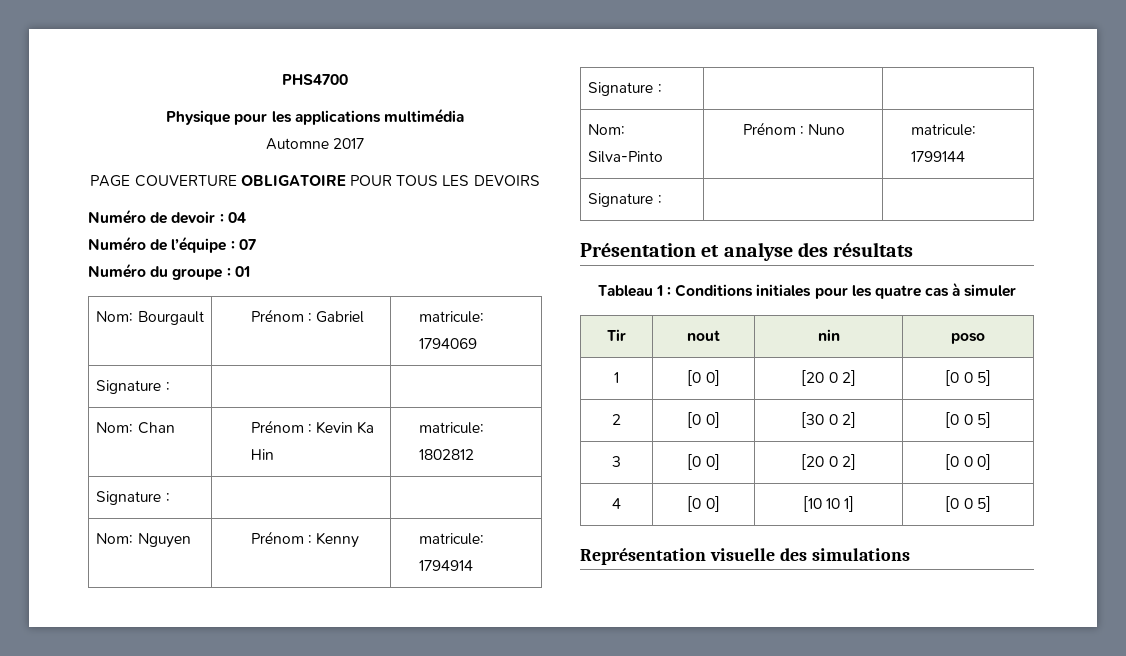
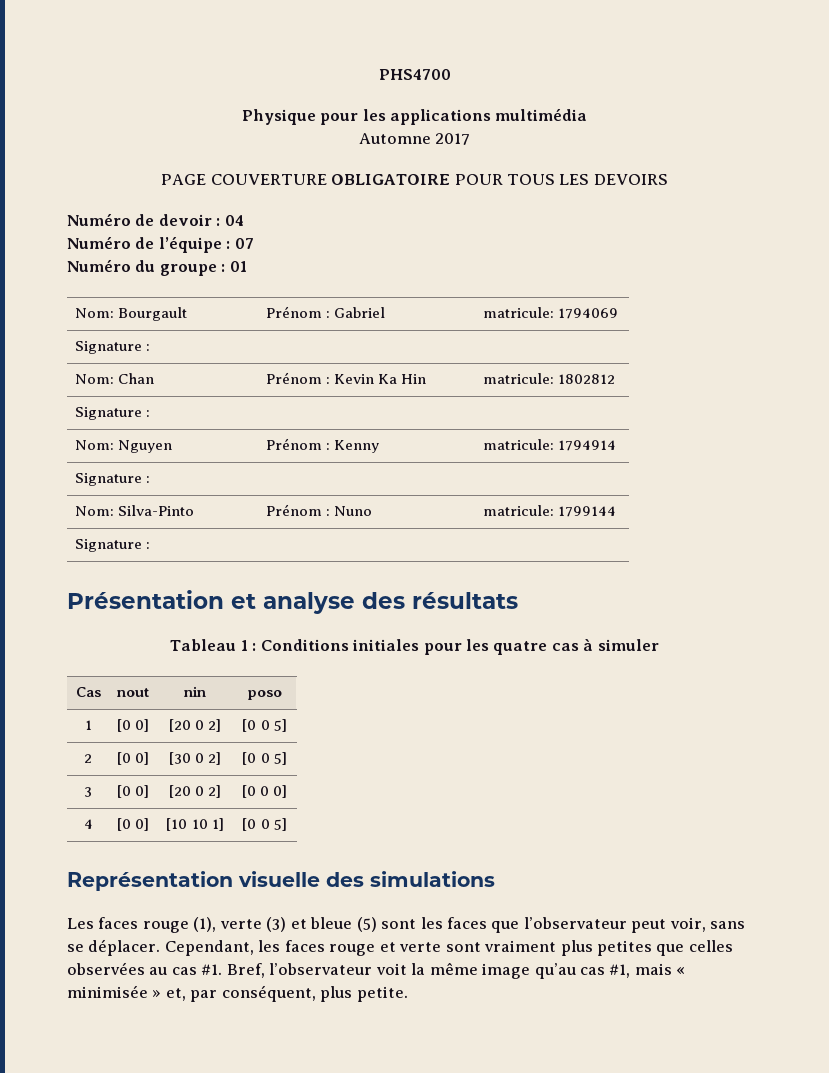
- Tir | nout | nin | poso
+ Cas | nout | nin | poso
+ Les faces rouge (1), verte (3) et bleue (5) sont les faces que l’observateur peut voir, sans se déplacer. Cependant, les faces rouge et verte sont vraiment plus petites que celles observées au cas #1. Bref, l’observateur voit la même image qu’au cas #1, mais « minimisée » et, par conséquent, plus petite.

